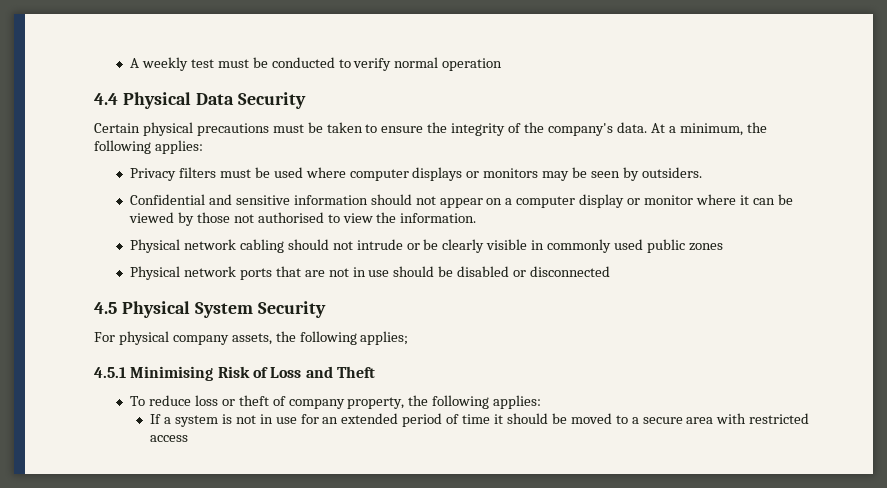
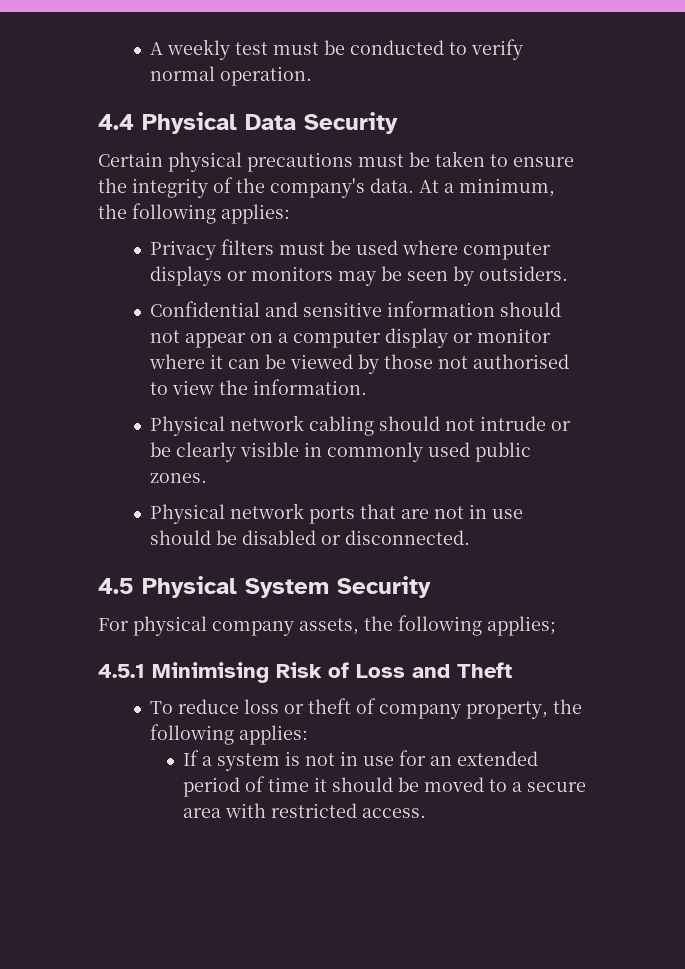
- A weekly test must be conducted to verify normal operation
+ A weekly test must be conducted to verify normal operation.
- Physical network cabling should not intrude or be clearly visible in commonly used public zones
+ Physical network cabling should not intrude or be clearly visible in commonly used public zones.
- Physical network ports that are not in use should be disabled or disconnected
+ Physical network ports that are not in use should be disabled or disconnected.
- If a system is not in use for an extended period of time it should be moved to a secure area with restricted access
+ If a system is not in use for an extended period of time it should be moved to a secure area with restricted access.

